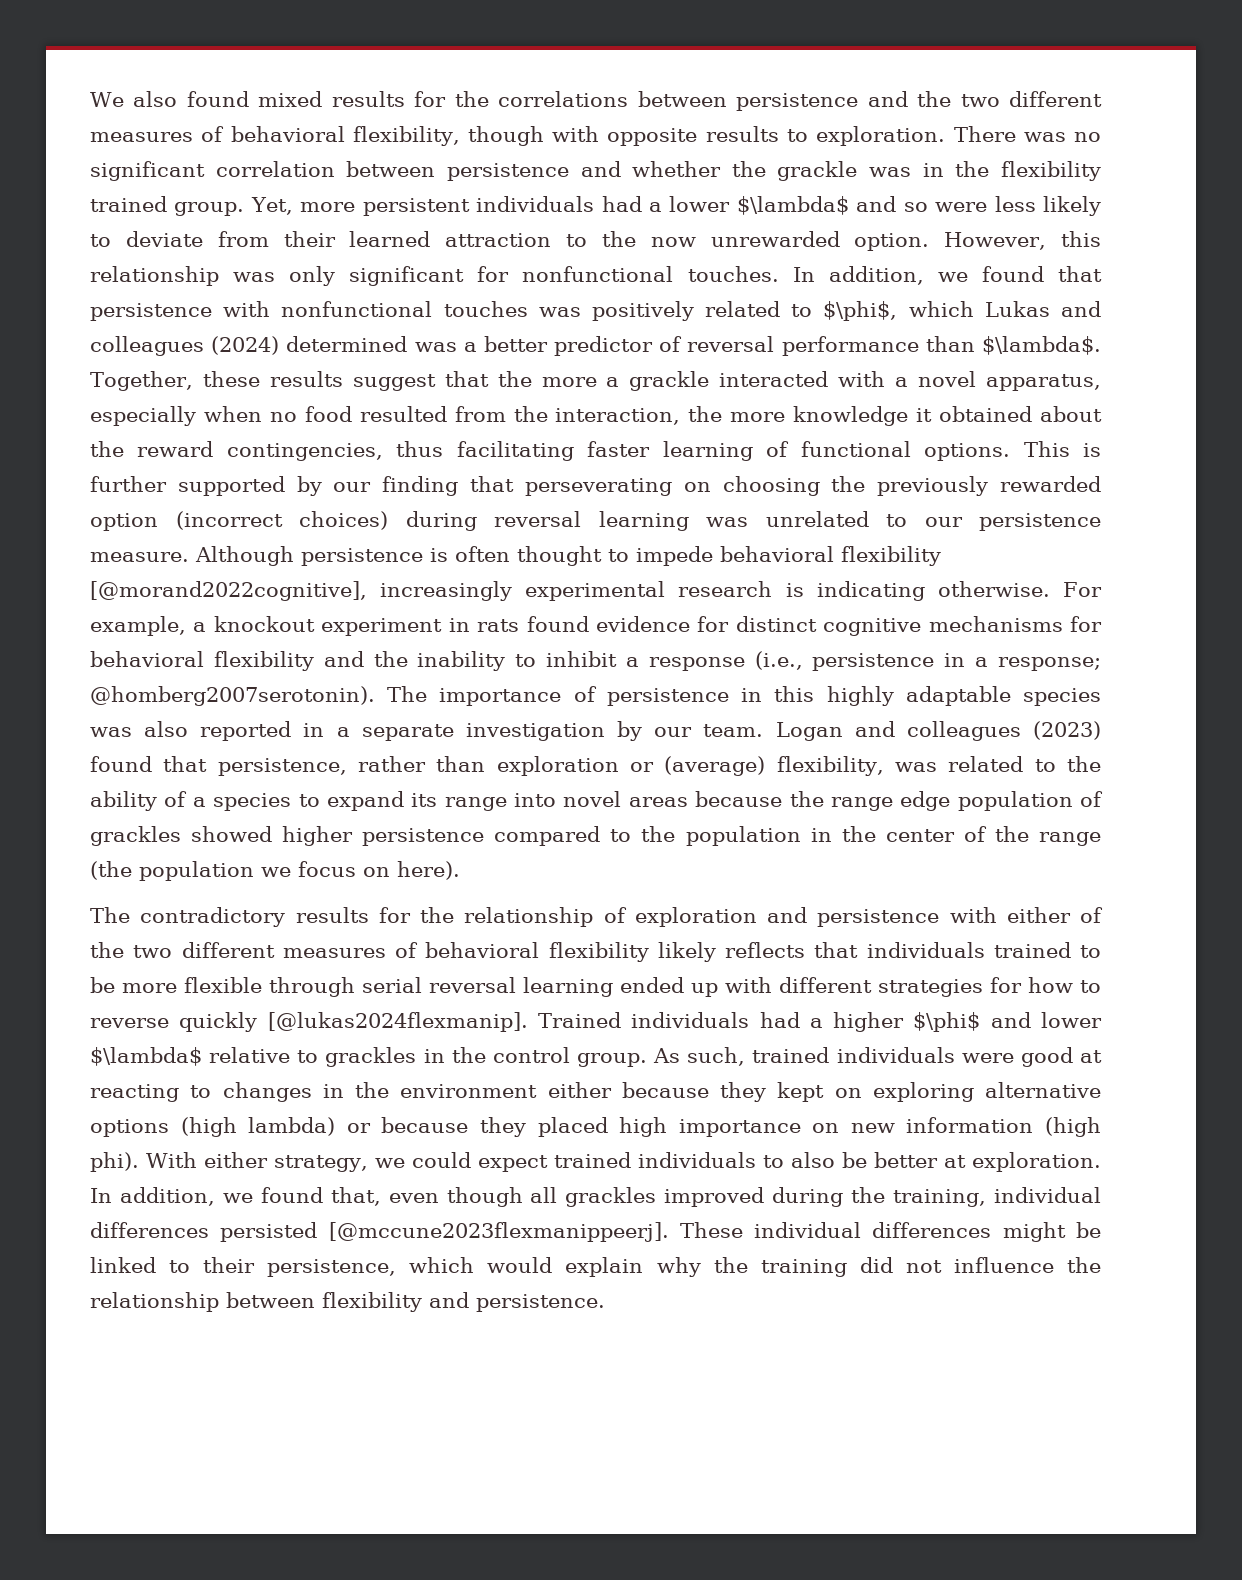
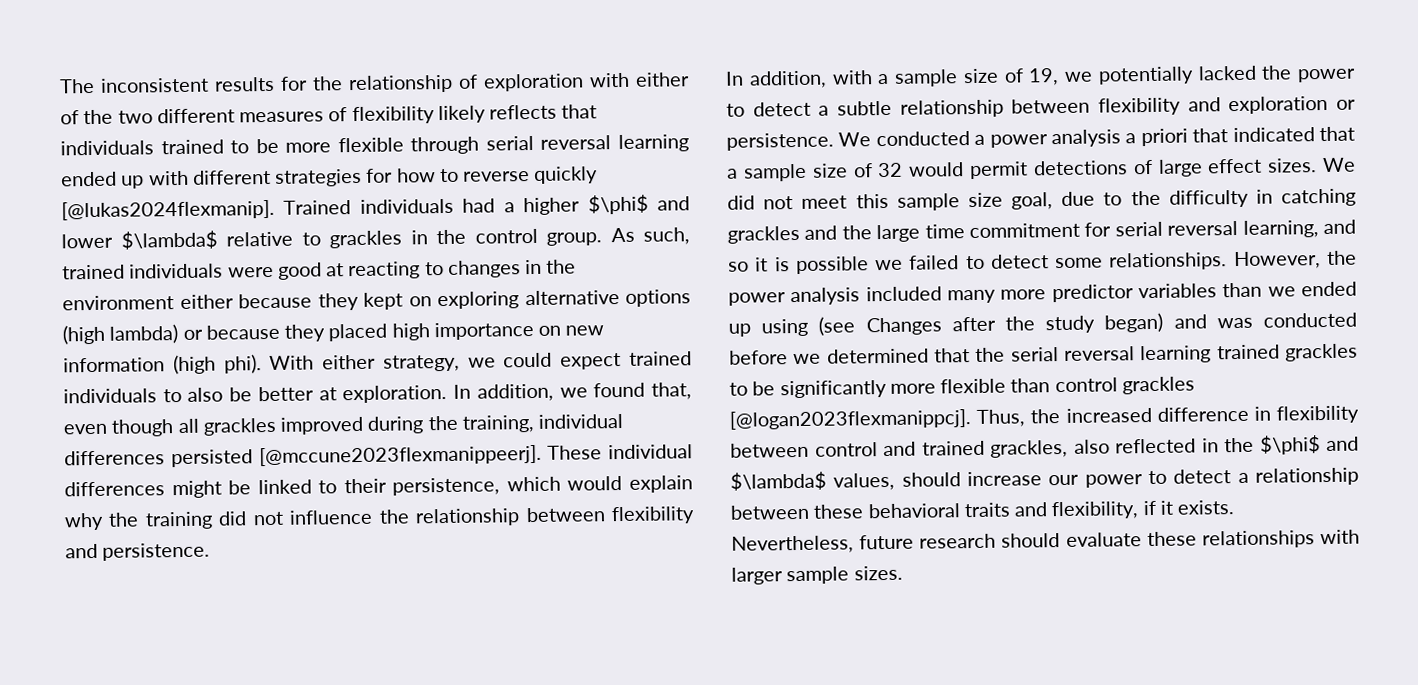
- We also found mixed results for the correlations between persistence and the two different measures of behavioral flexibility, though with opposite results to exploration. There was no significant correlation between persistence and whether the grackle was in the flexibility trained group. Yet, more persistent individuals had a lower $\lambda$ and so were less likely to deviate from their learned attraction to the now unrewarded option. However, this relationship was only significant for nonfunctional touches. In addition, we found that persistence with nonfunctional touches was positively related to $\phi$, which Lukas and colleagues (2024) determined was a better predictor of reversal performance than $\lambda$. Together, these results suggest that the more a grackle interacted with a novel apparatus, especially when no food resulted from the interaction, the more knowledge it obtained about the reward contingencies, thus facilitating faster learning of functional options. This is further supported by our finding that perseverating on choosing the previously rewarded option (incorrect choices) during reversal learning was unrelated to our persistence measure. Although persistence is often thought to impede behavioral flexibility [@morand2022cognitive], increasingly experimental research is indicating otherwise. For example, a knockout experiment in rats found evidence for distinct cognitive mechanisms for behavioral flexibility and the inability to inhibit a response (i.e., persistence in a response; @homberg2007serotonin). The importance of persistence in this highly adaptable species was also reported in a separate investigation by our team. Logan and colleagues (2023) found that persistence, rather than exploration or (average) flexibility, was related to the ability of a species to expand its range into novel areas because the range edge population of grackles showed higher persistence compared to the population in the center of the range (the population we focus on here).
- The contradictory results for the relationship of exploration and persistence with either of the two different measures of behavioral flexibility likely reflects that individuals trained to be more flexible through serial reversal learning ended up with different strategies for how to reverse quickly [@lukas2024flexmanip].
+ The inconsistent results for the relationship of exploration with either of the two different measures of flexibility likely reflects that individuals trained to be more flexible through serial reversal learning ended up with different strategies for how to reverse quickly [@lukas2024flexmanip].
+ In addition, with a sample size of 19, we potentially lacked the power to detect a subtle relationship between flexibility and exploration or persistence. We conducted a power analysis a priori that indicated that a sample size of 32 would permit detections of large effect sizes. We did not meet this sample size goal, due to the difficulty in catching grackles and the large time commitment for serial reversal learning, and so it is possible we failed to detect some relationships. However, the power analysis included many more predictor variables than we ended up using (see Changes after the study began) and was conducted before we determined that the serial reversal learning trained grackles to be significantly more flexible than control grackles [@logan2023flexmanippcj]. Thus, the increased difference in flexibility between control and trained grackles, also reflected in the $\phi$ and $\lambda$ values, should increase our power to detect a relationship between these behavioral traits and flexibility, if it exists. Nevertheless, future research should evaluate these relationships with larger sample sizes.

